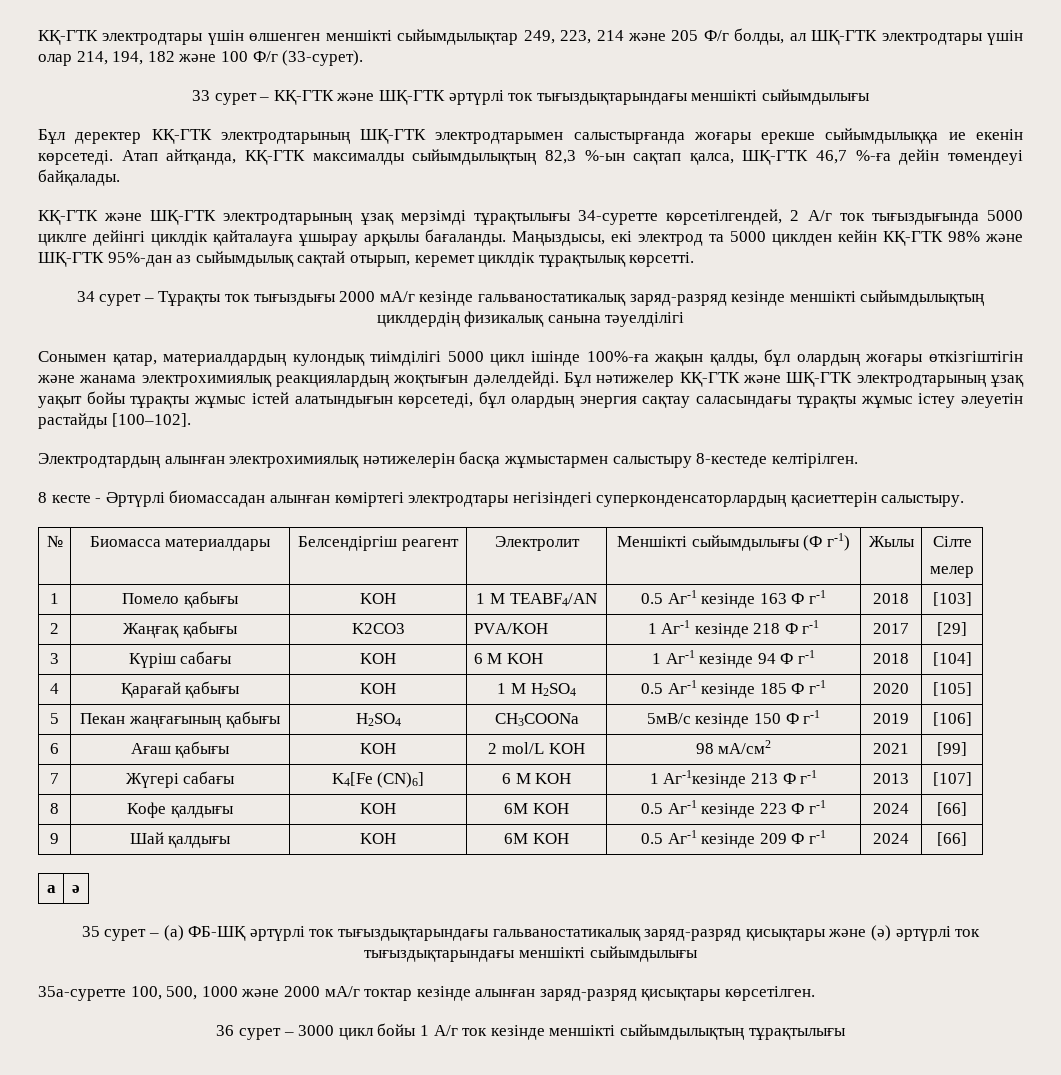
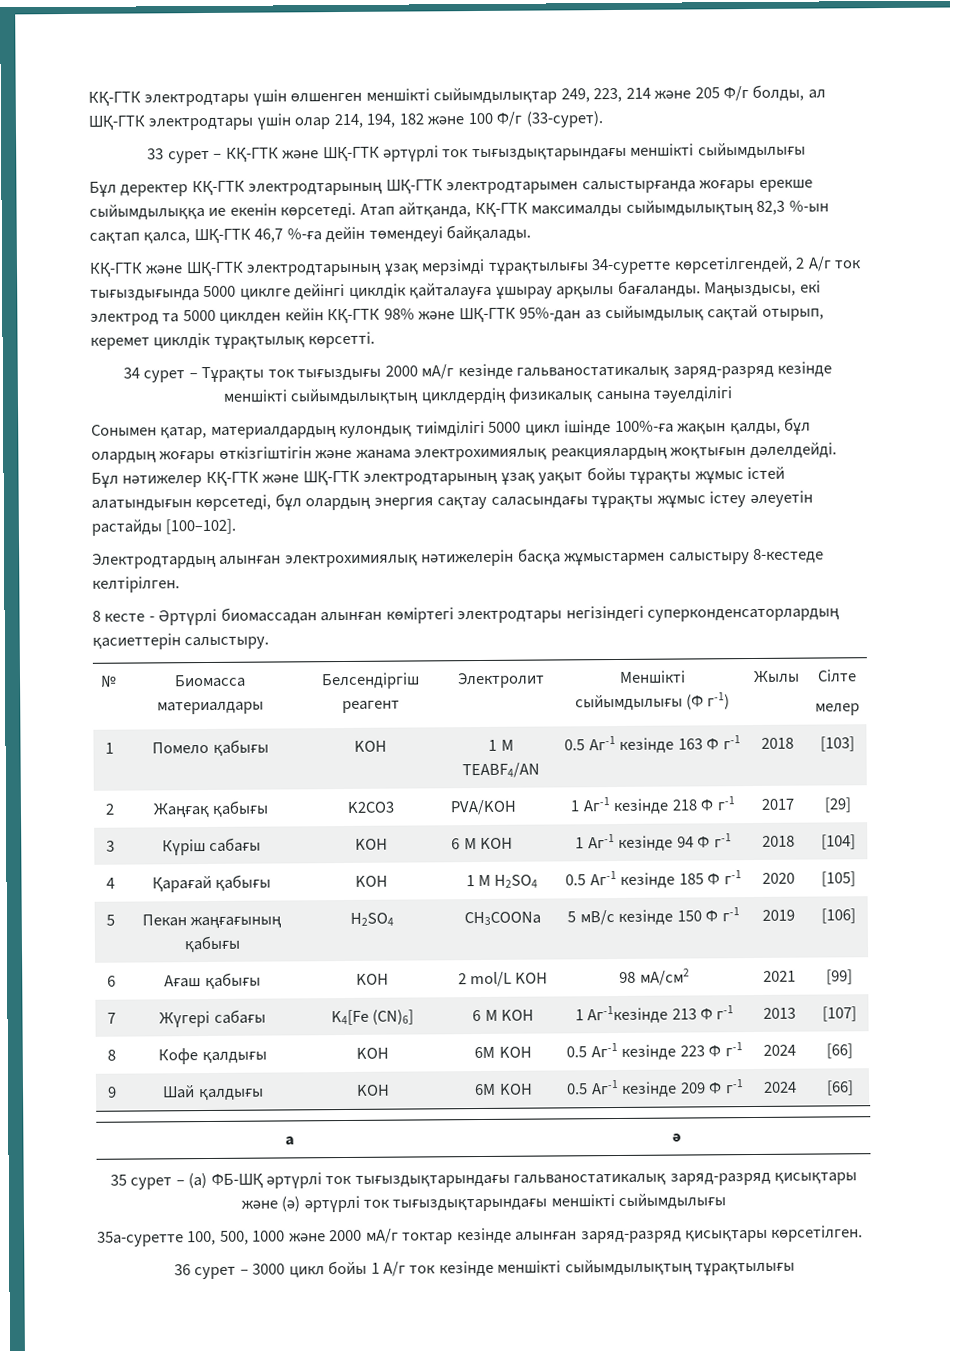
- 5 | Пекан жаңғағының қабығы | H2SO4 | CH3COONa | 5мВ/с кезінде 150 Ф г-1 | 2019 | [106]
+ 5 | Пекан жаңғағының қабығы | H2SO4 | CH3COONa | 5 мВ/с кезінде 150 Ф г-1 | 2019 | [106]

